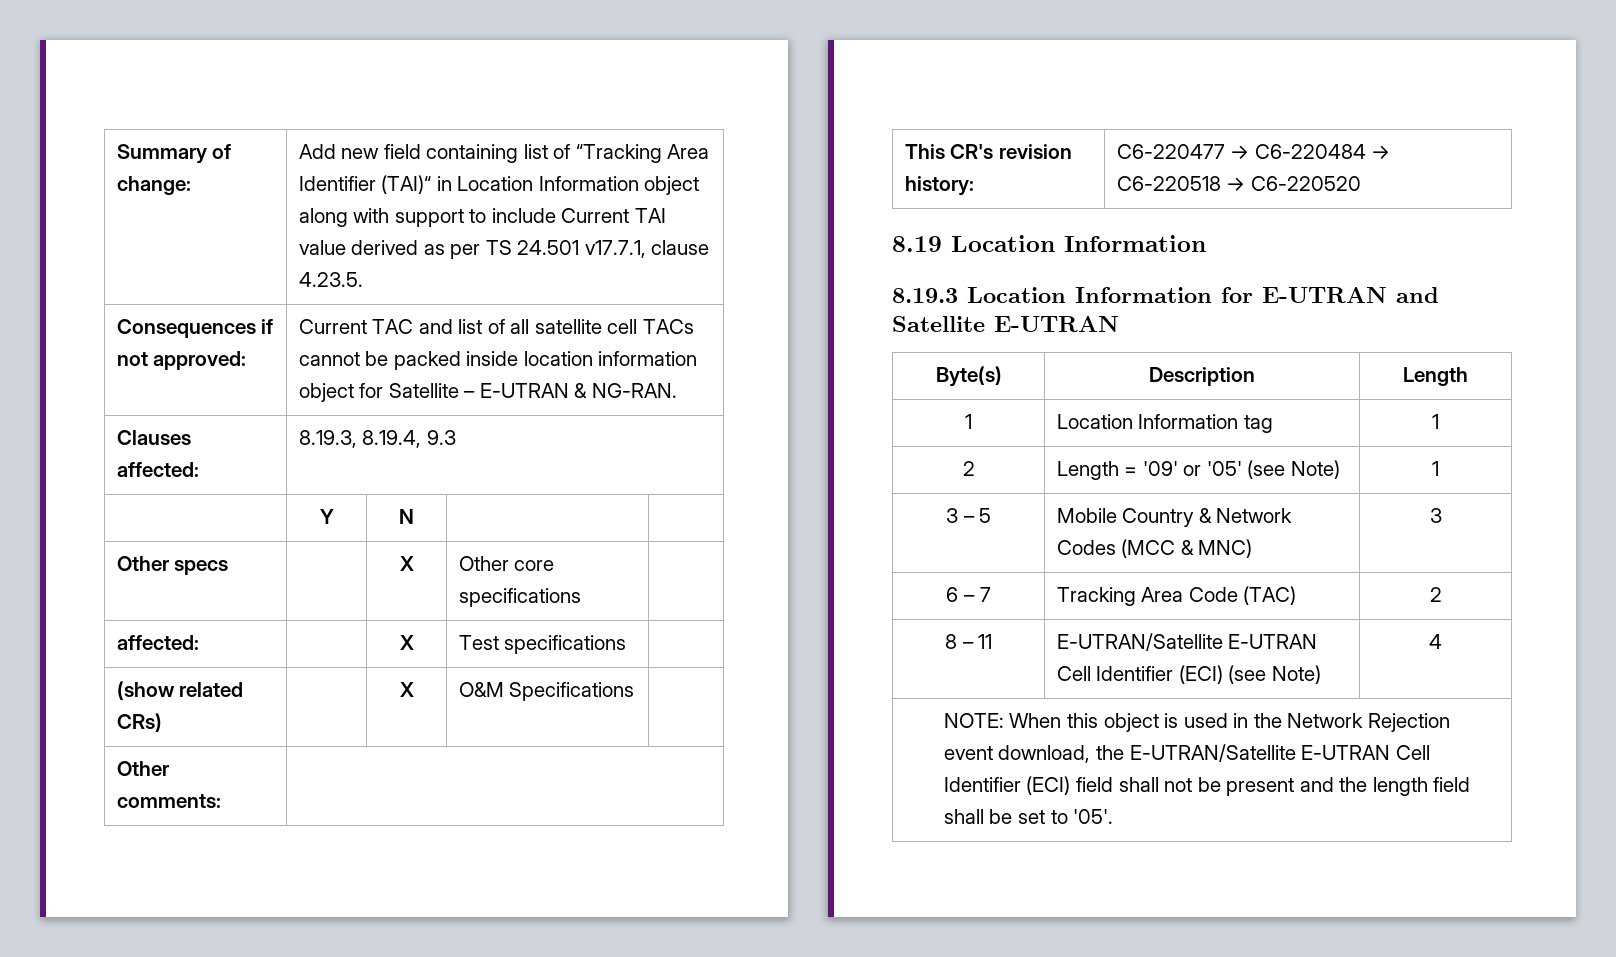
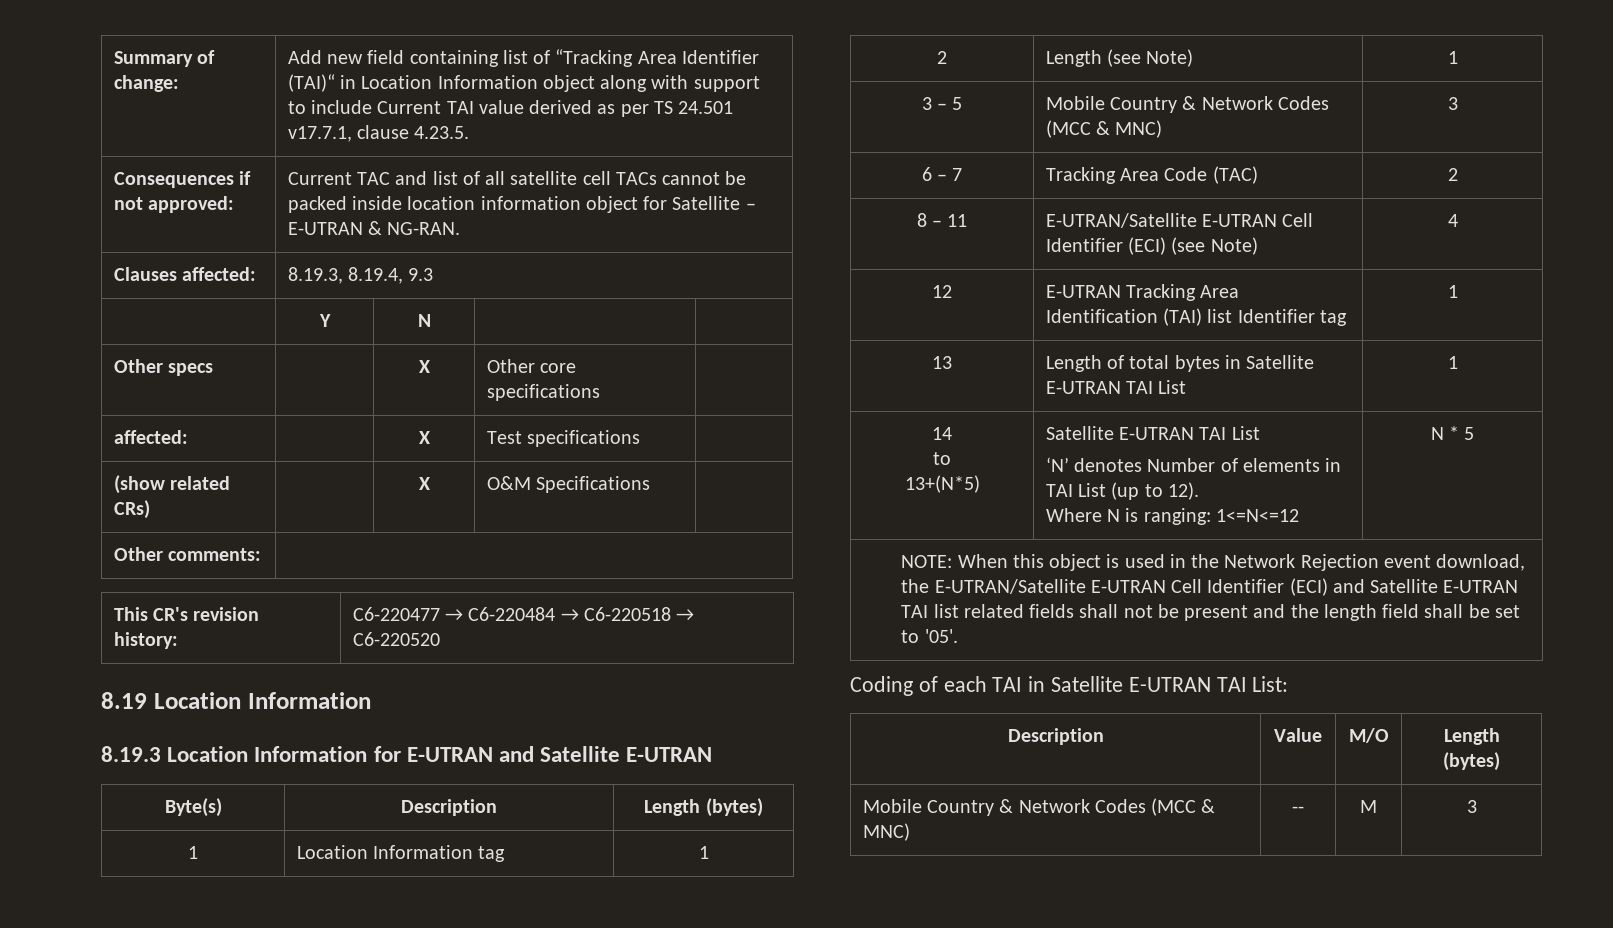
- Byte(s) | Description | Length
+ Byte(s) | Description | Length (bytes)
- 2 | Length = '09' or '05' (see Note) | 1
+ 2 | Length (see Note) | 1
+ 12 | E-UTRAN Tracking Area Identification (TAI) list Identifier tag | 1
+ 13 | Length of total bytes in Satellite E-UTRAN TAI List | 1
+ 14
+ to
+ 13+(N*5) | Satellite E-UTRAN TAI List
+ ‘N’ denotes Number of elements in TAI List (up to 12).
+ Where N is ranging: 1<=N<=12 | N * 5
- NOTE: When this object is used in the Network Rejection event download, the E-UTRAN/Satellite E-UTRAN Cell Identifier (ECI) field shall not be present and the length field shall be set to '05'.
+ NOTE: When this object is used in the Network Rejection event download, the E-UTRAN/Satellite E-UTRAN Cell Identifier (ECI) and Satellite E-UTRAN TAI list related fields shall not be present and the length field shall be set to '05'.
+ Coding of each TAI in Satellite E-UTRAN TAI List:
+ Description | Value | M/O | Length (bytes)
+ Mobile Country & Network Codes (MCC & MNC) | -- | M | 3

